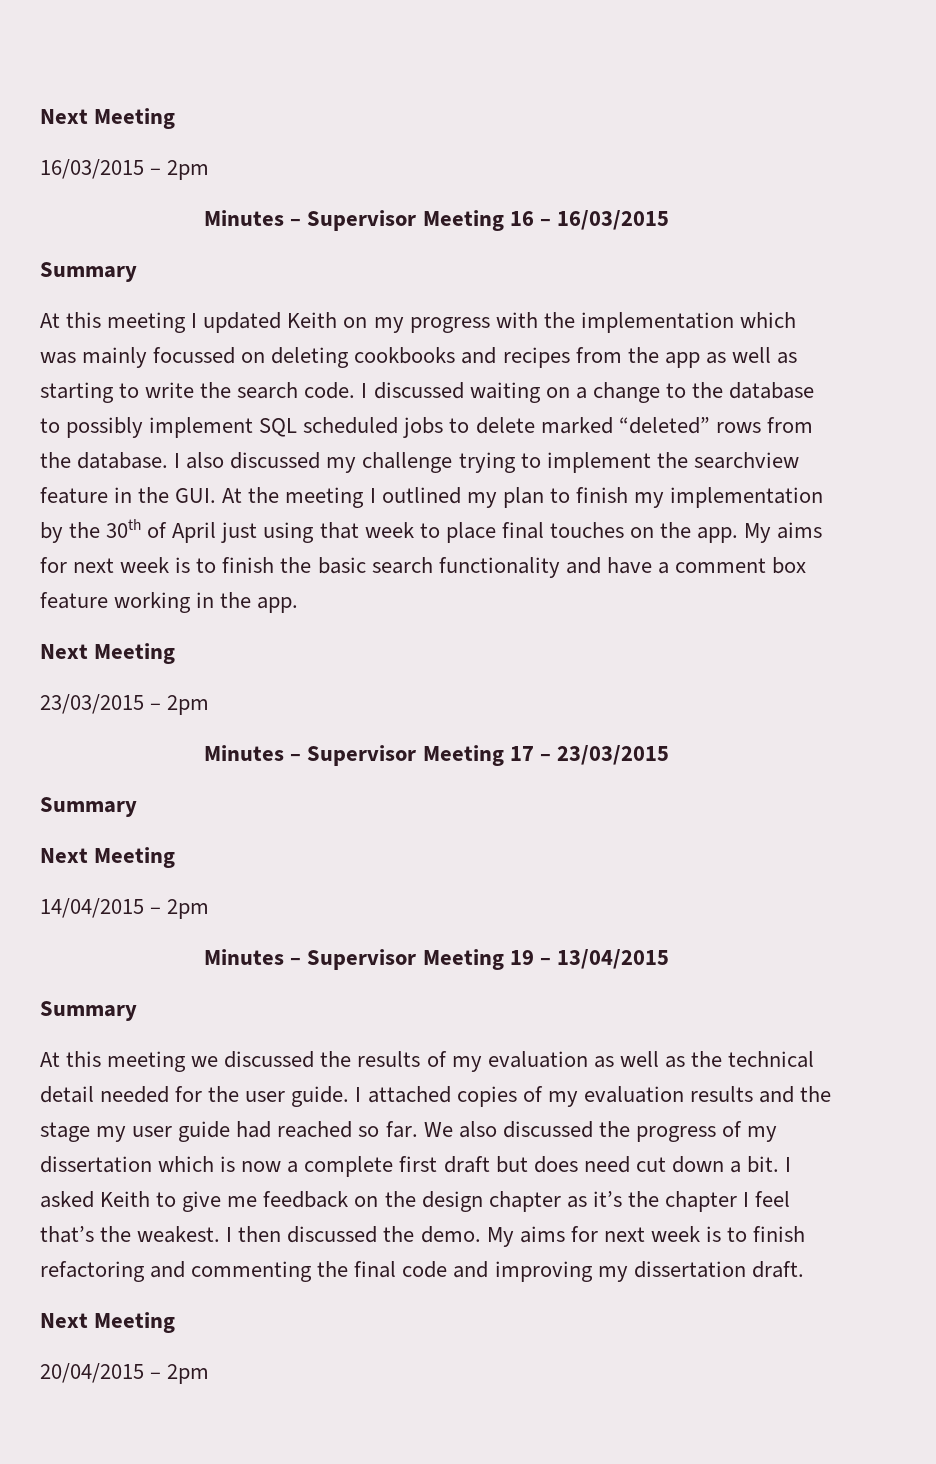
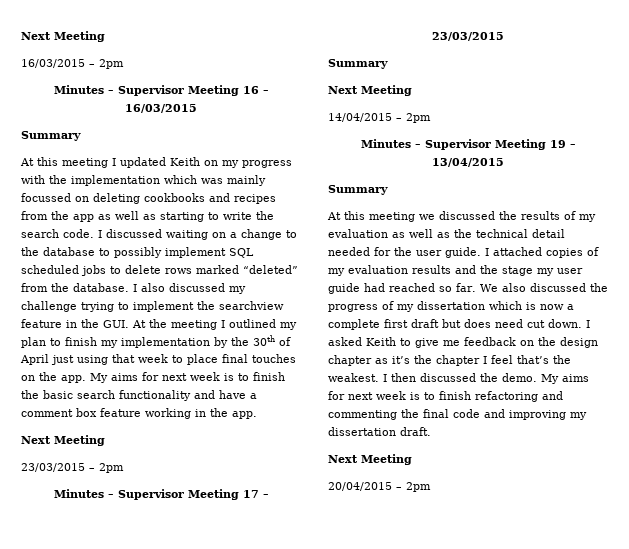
- I discussed waiting on a change to the database to possibly implement SQL scheduled jobs to delete marked “deleted” rows from the database.
+ I discussed waiting on a change to the database to possibly implement SQL scheduled jobs to delete rows marked “deleted” from the database.
- We also discussed the progress of my dissertation which is now a complete first draft but does need cut down a bit.
+ We also discussed the progress of my dissertation which is now a complete first draft but does need cut down.

